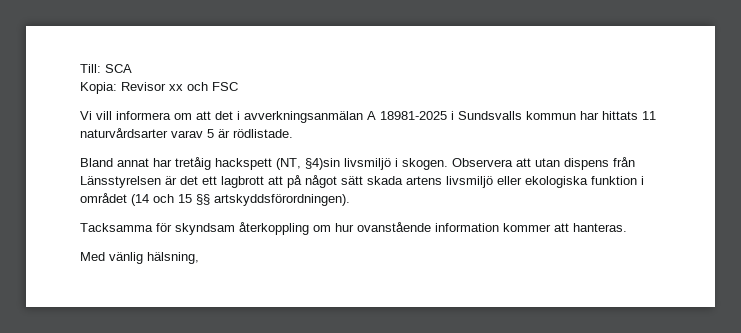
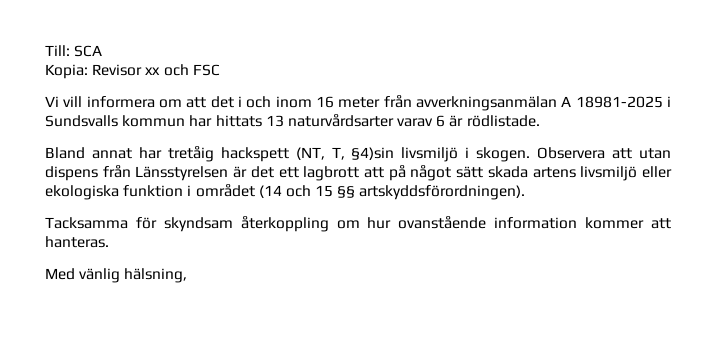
- Vi vill informera om att det i avverkningsanmälan A 18981-2025 i Sundsvalls kommun har hittats 11 naturvårdsarter varav 5 är rödlistade.
+ Vi vill informera om att det i och inom 16 meter från avverkningsanmälan A 18981-2025 i Sundsvalls kommun har hittats 13 naturvårdsarter varav 6 är rödlistade.
- Bland annat har tretåig hackspett (NT, §4)sin livsmiljö i skogen.
+ Bland annat har tretåig hackspett (NT, T, §4)sin livsmiljö i skogen.

